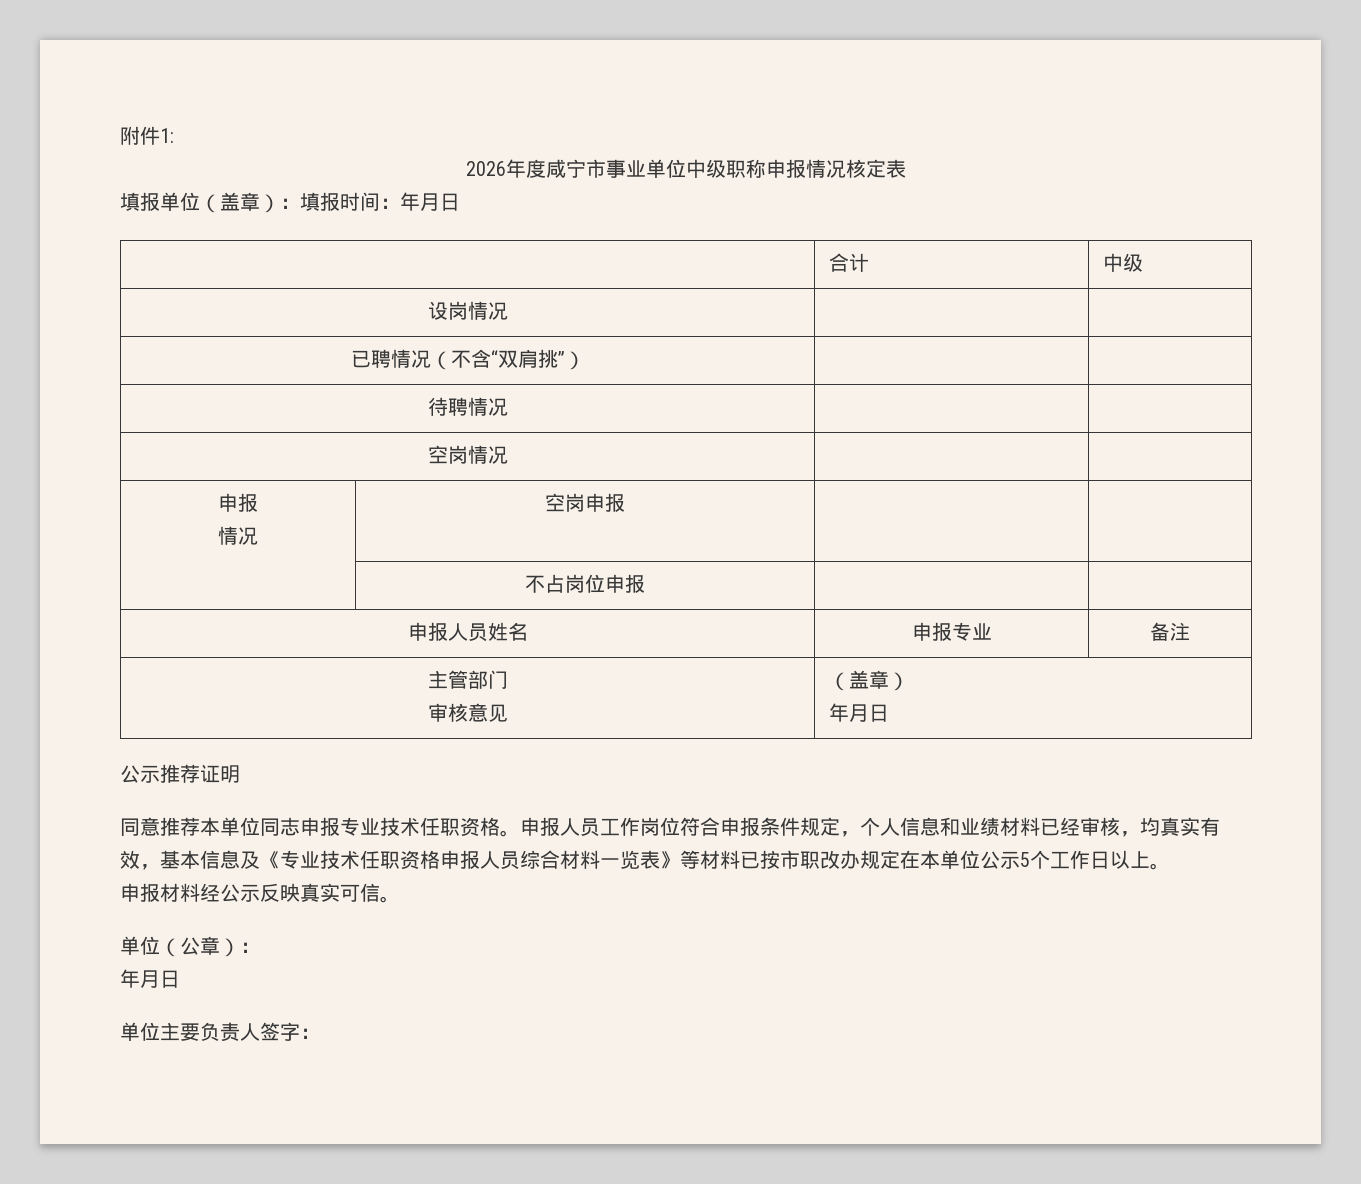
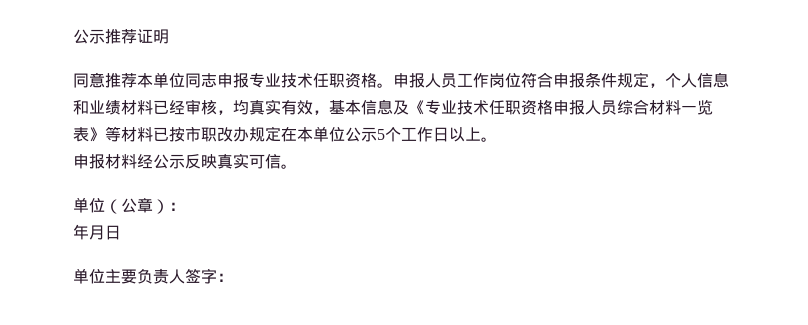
- 附件1:
- 2026年度咸宁市事业单位中级职称申报情况核定表
- 填报单位（盖章）：填报时间：年月日
- | 合计 | 中级
- 设岗情况 | |
- 已聘情况（不含“双肩挑”） | |
- 待聘情况 | |
- 空岗情况 | |
- 申报
- 情况 | 空岗申报 | |
- | 不占岗位申报 | |
- 申报人员姓名 | 申报专业 | 备注
- 主管部门
- 审核意见 | （盖章）
- 年月日

